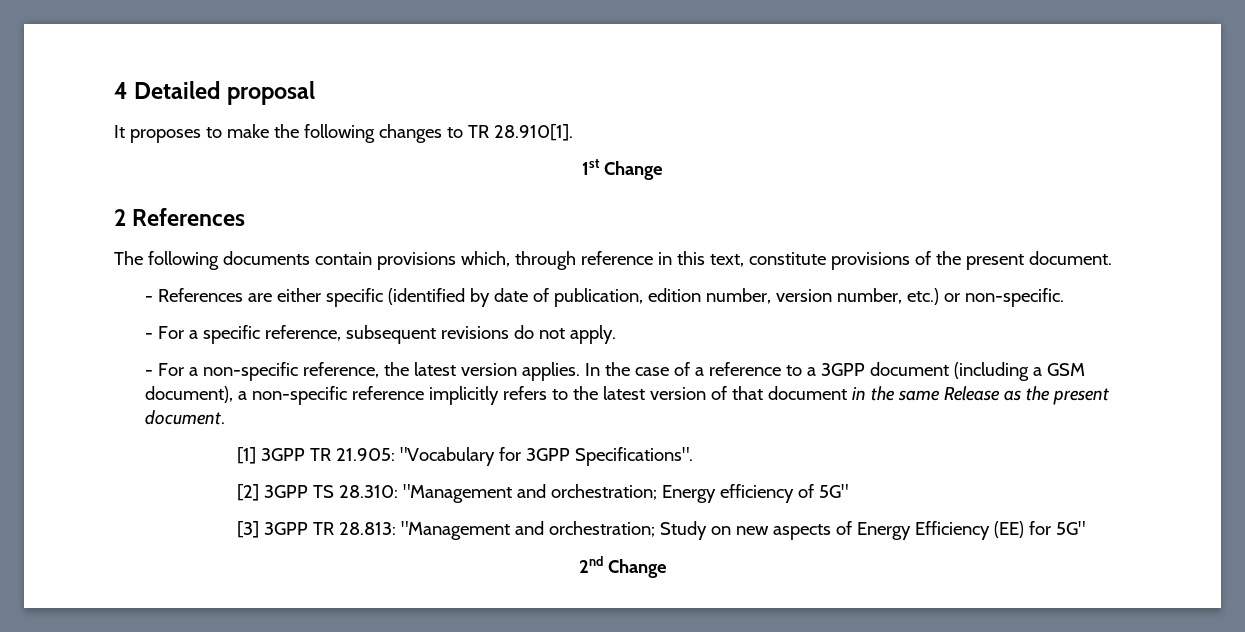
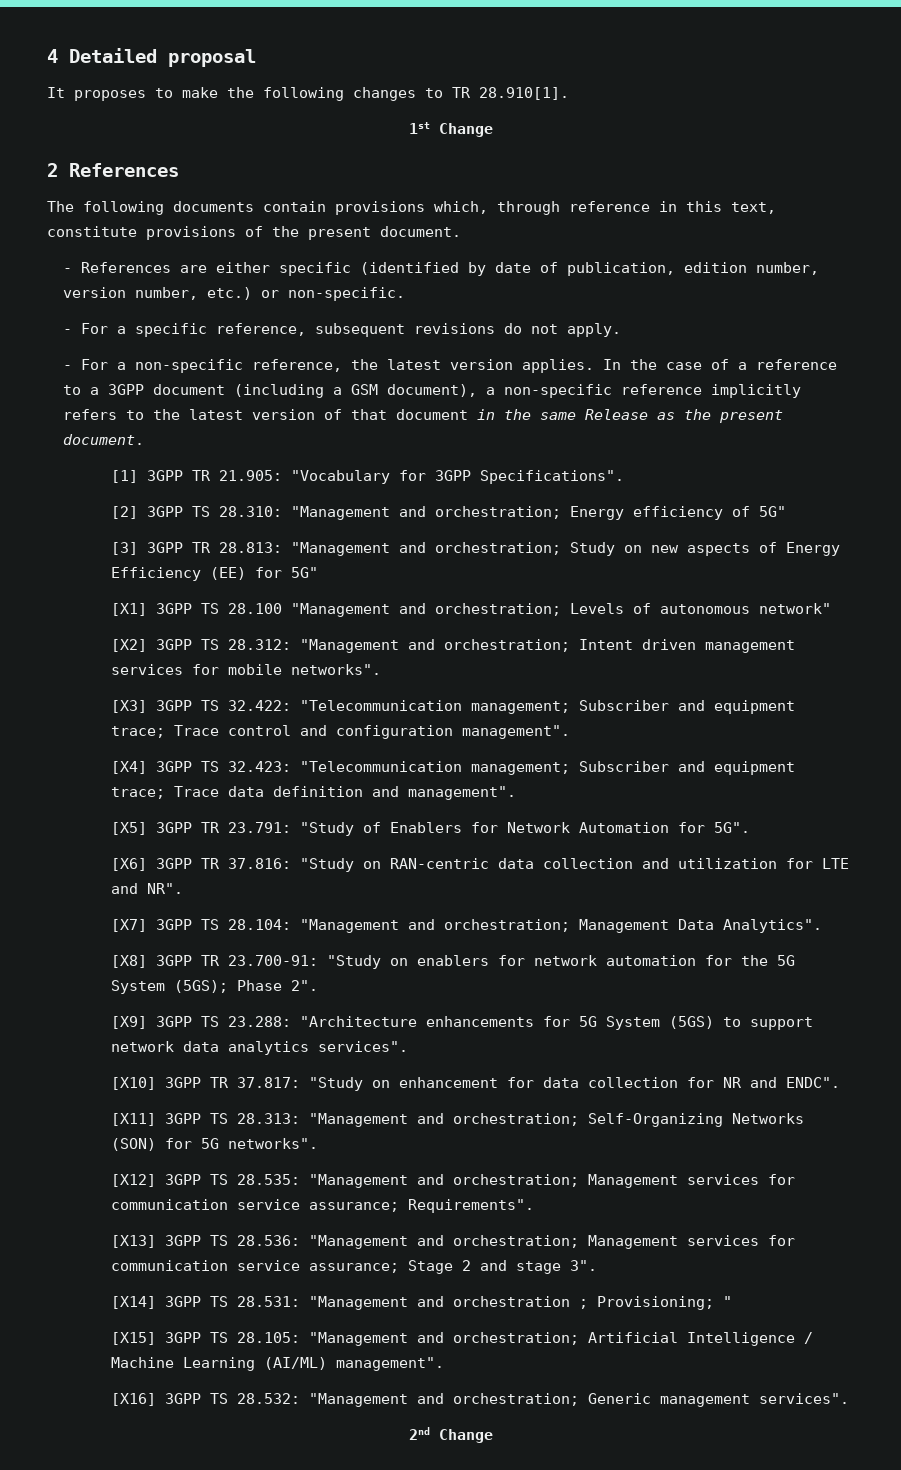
+ [X1] 3GPP TS 28.100 "Management and orchestration; Levels of autonomous network"
+ [X2] 3GPP TS 28.312: "Management and orchestration; Intent driven management services for mobile networks".
+ [X3] 3GPP TS 32.422: "Telecommunication management; Subscriber and equipment trace; Trace control and configuration management".
+ [X4] 3GPP TS 32.423: "Telecommunication management; Subscriber and equipment trace; Trace data definition and management".
+ [X5] 3GPP TR 23.791: "Study of Enablers for Network Automation for 5G".
+ [X6] 3GPP TR 37.816: "Study on RAN-centric data collection and utilization for LTE and NR".
+ [X7] 3GPP TS 28.104: "Management and orchestration; Management Data Analytics".
+ [X8] 3GPP TR 23.700-91: "Study on enablers for network automation for the 5G System (5GS); Phase 2".
+ [X9] 3GPP TS 23.288: "Architecture enhancements for 5G System (5GS) to support network data analytics services".
+ [X10] 3GPP TR 37.817: "Study on enhancement for data collection for NR and ENDC".
+ [X11] 3GPP TS 28.313: "Management and orchestration; Self-Organizing Networks (SON) for 5G networks".
+ [X12] 3GPP TS 28.535: "Management and orchestration; Management services for communication service assurance; Requirements".
+ [X13] 3GPP TS 28.536: "Management and orchestration; Management services for communication service assurance; Stage 2 and stage 3".
+ [X14] 3GPP TS 28.531: "Management and orchestration ; Provisioning; "
+ [X15] 3GPP TS 28.105: "Management and orchestration; Artificial Intelligence / Machine Learning (AI/ML) management".
+ [X16] 3GPP TS 28.532: "Management and orchestration; Generic management services".

